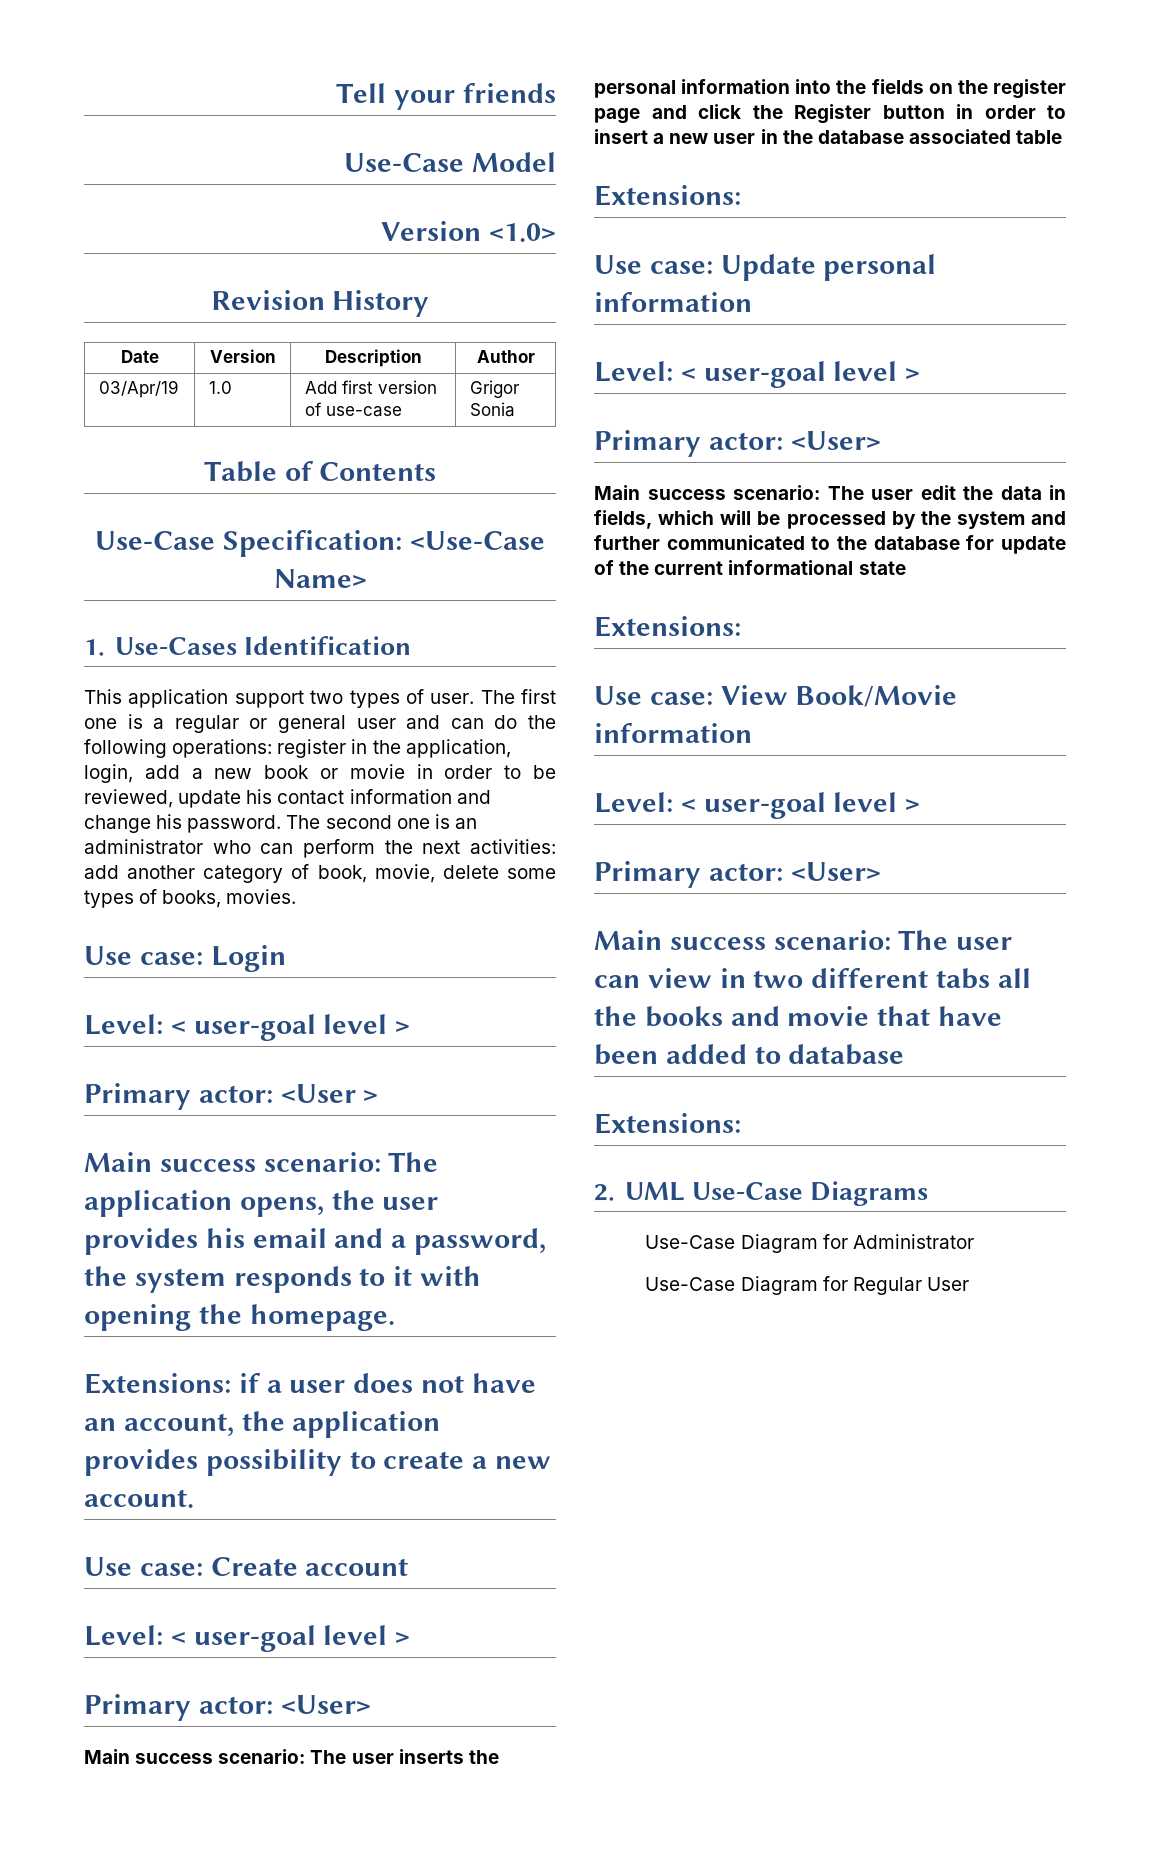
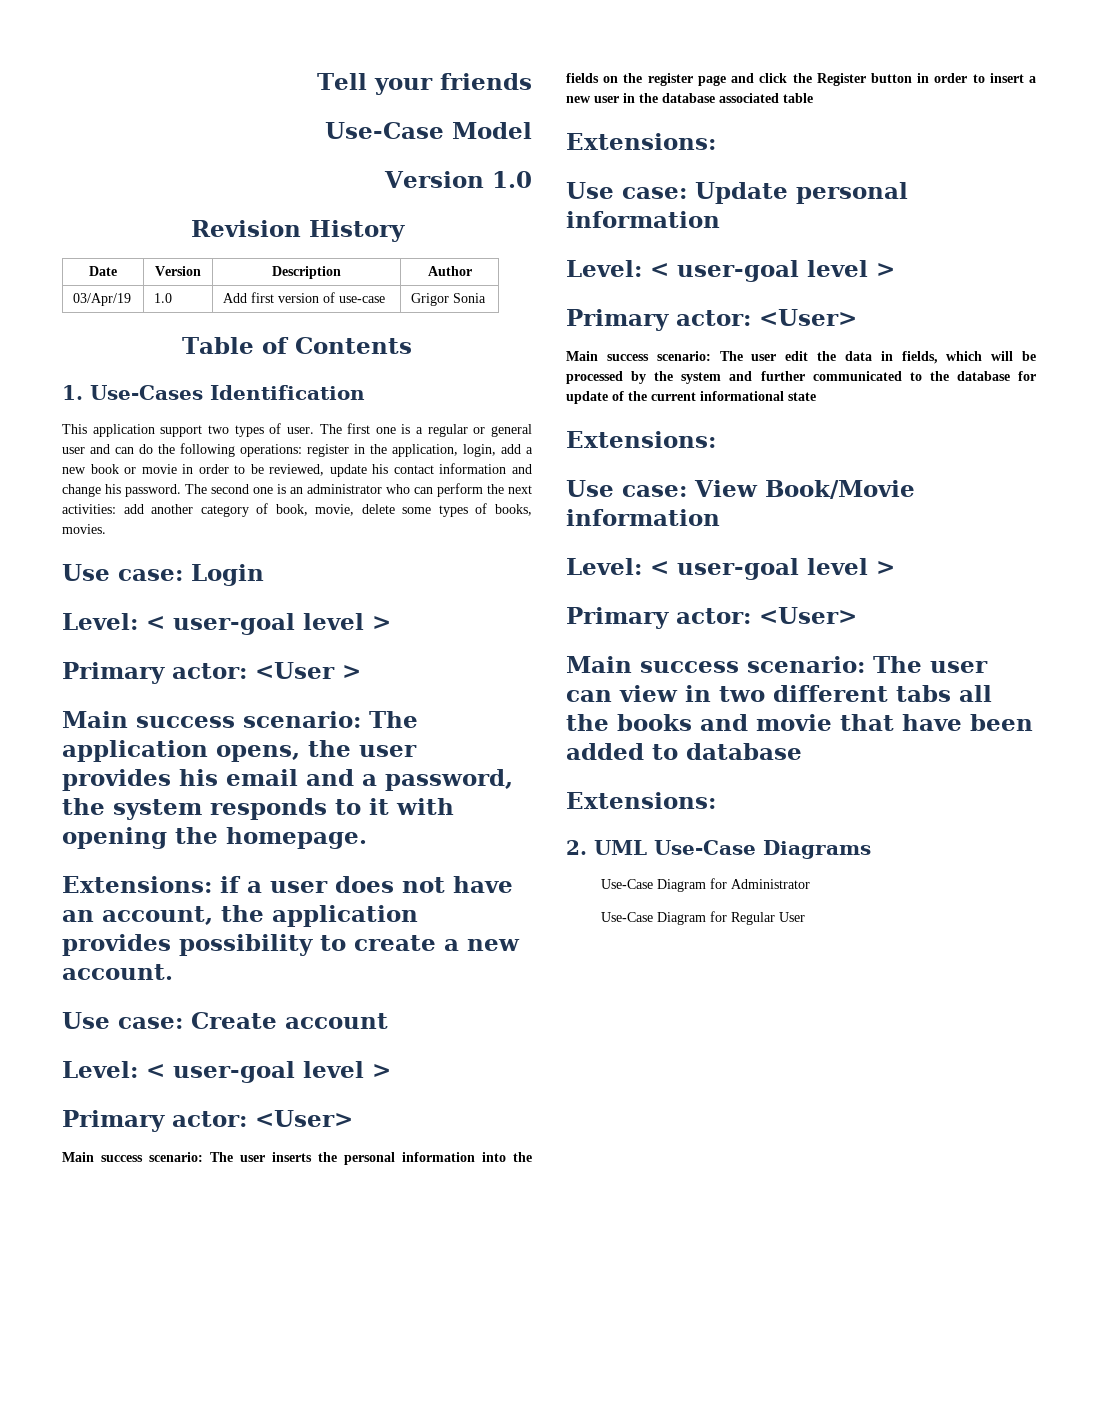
- Version <1.0>
+ Version 1.0
- Use-Case Specification: <Use-Case Name>

